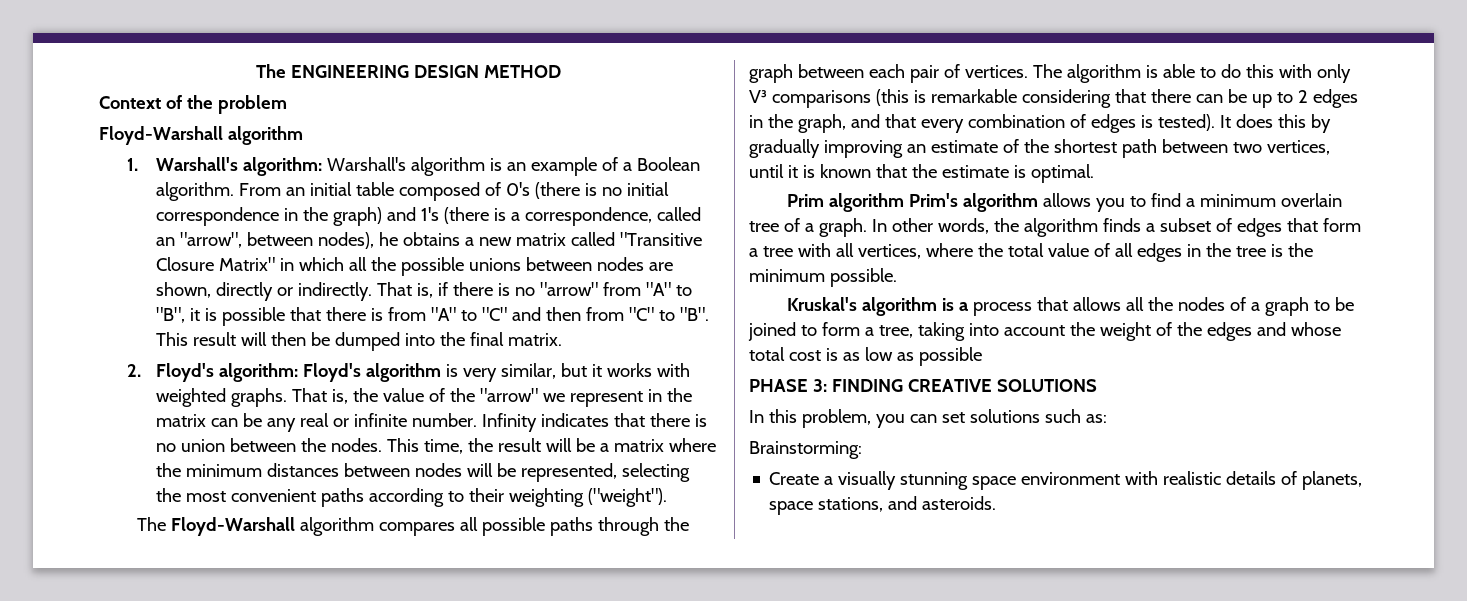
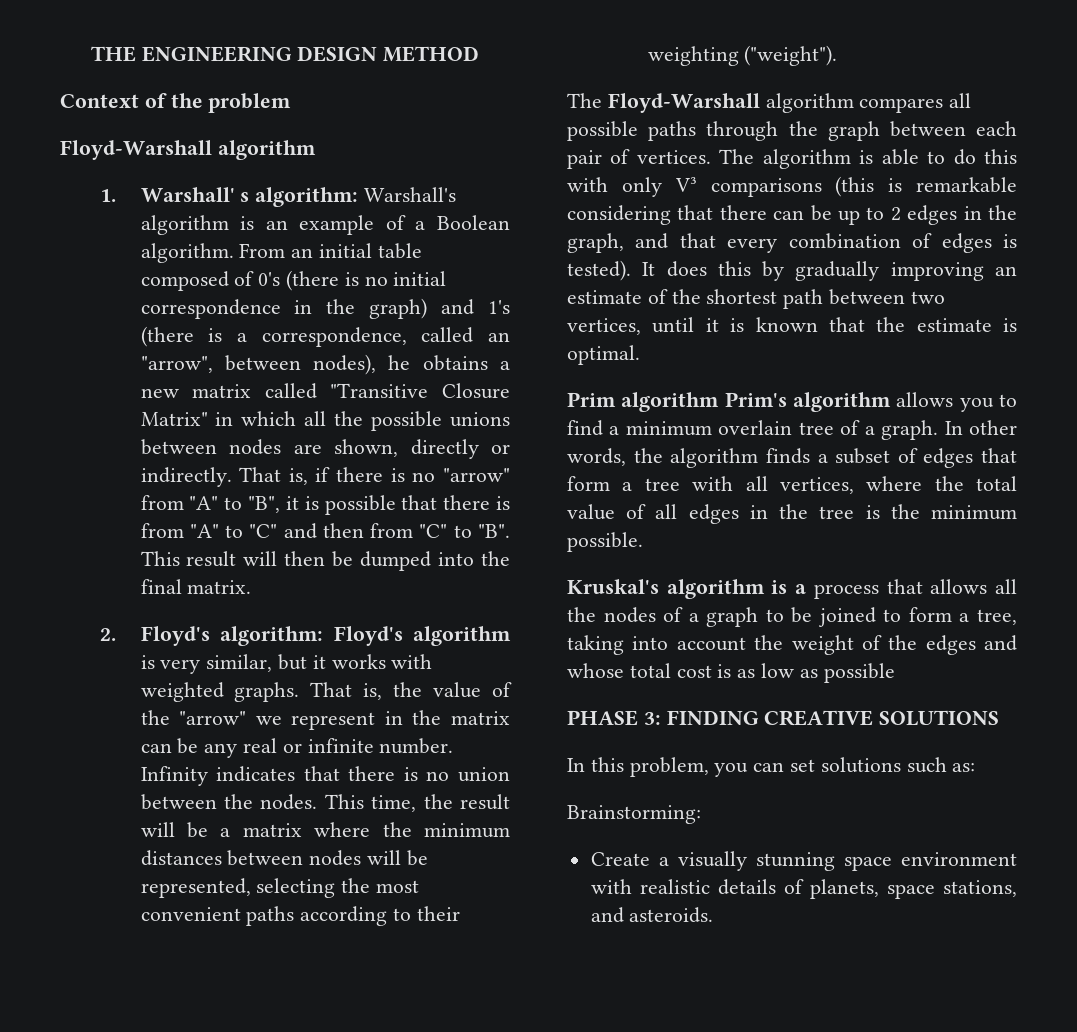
- The ENGINEERING DESIGN METHOD
+ THE ENGINEERING DESIGN METHOD
- 1. Warshall's algorithm: Warshall's algorithm is an example of a Boolean algorithm.
+ 1. Warshall' s algorithm: Warshall's algorithm is an example of a Boolean algorithm.

